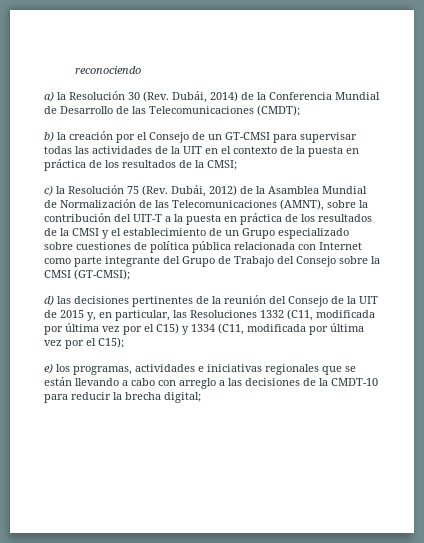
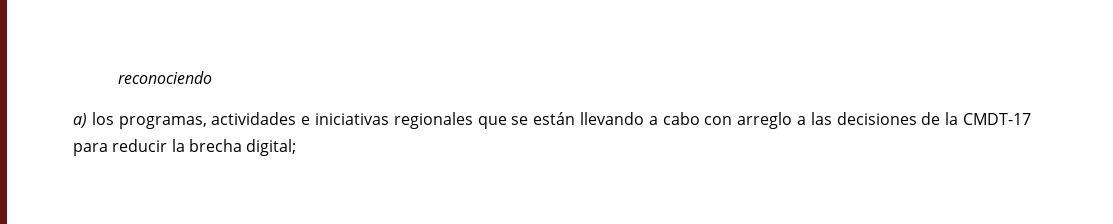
- a) la Resolución 30 (Rev. Dubái, 2014) de la Conferencia Mundial de Desarrollo de las Telecomunicaciones (CMDT);
- b) la creación por el Consejo de un GT-CMSI para supervisar todas las actividades de la UIT en el contexto de la puesta en práctica de los resultados de la CMSI;
- c) la Resolución 75 (Rev. Dubái, 2012) de la Asamblea Mundial de Normalización de las Telecomunicaciones (AMNT), sobre la contribución del UIT-T a la puesta en práctica de los resultados de la CMSI y el establecimiento de un Grupo especializado sobre cuestiones de política pública relacionada con Internet como parte integrante del Grupo de Trabajo del Consejo sobre la CMSI (GT-CMSI);
- d) las decisiones pertinentes de la reunión del Consejo de la UIT de 2015 y, en particular, las Resoluciones 1332 (C11, modificada por última vez por el C15) y 1334 (C11, modificada por última vez por el C15);
- e) los programas, actividades e iniciativas regionales que se están llevando a cabo con arreglo a las decisiones de la CMDT-10 para reducir la brecha digital;
+ a) los programas, actividades e iniciativas regionales que se están llevando a cabo con arreglo a las decisiones de la CMDT-17 para reducir la brecha digital;

